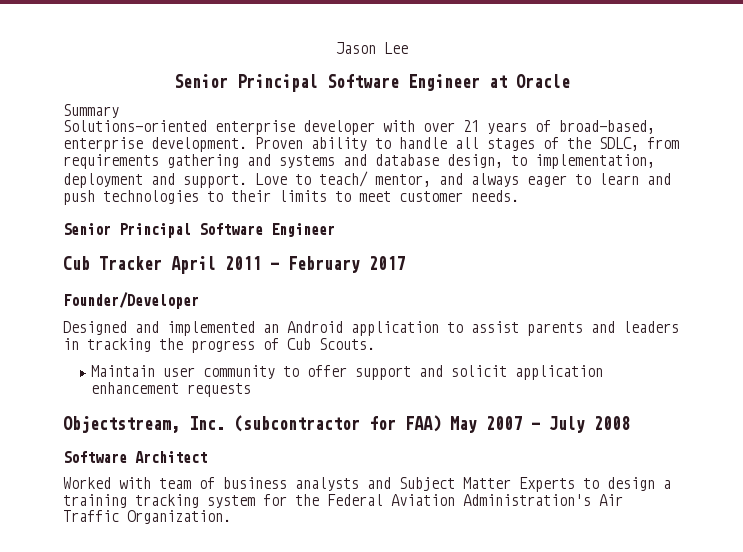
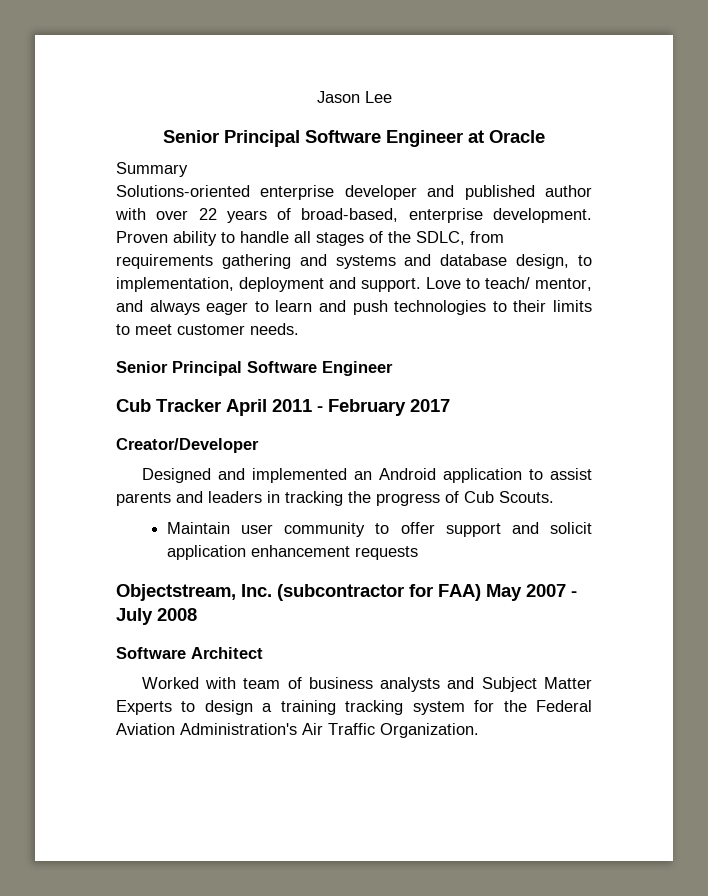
- Solutions-oriented enterprise developer with over 21 years of broad-based, enterprise development.
+ Solutions-oriented enterprise developer and published author with over 22 years of broad-based, enterprise development.
- Founder/Developer
+ Creator/Developer

